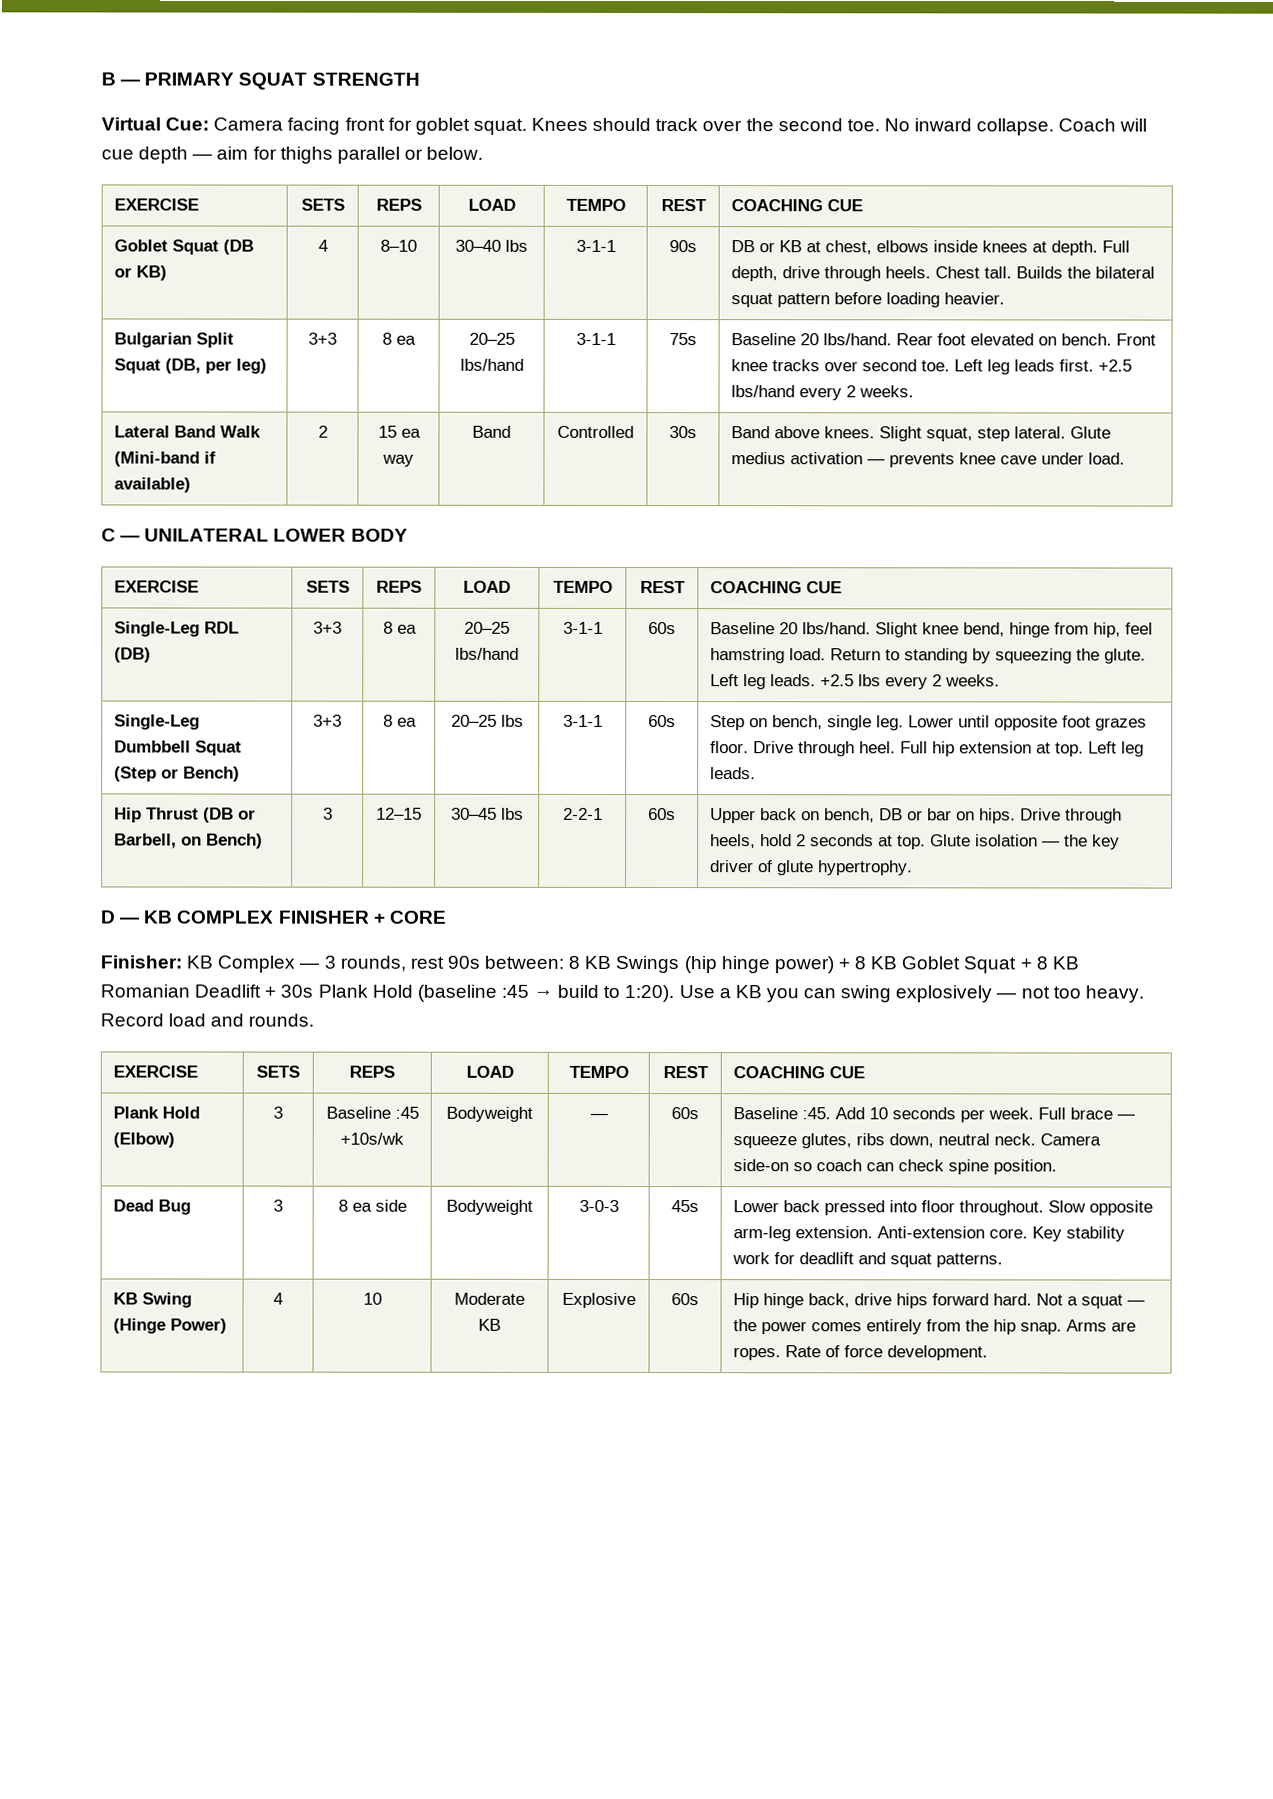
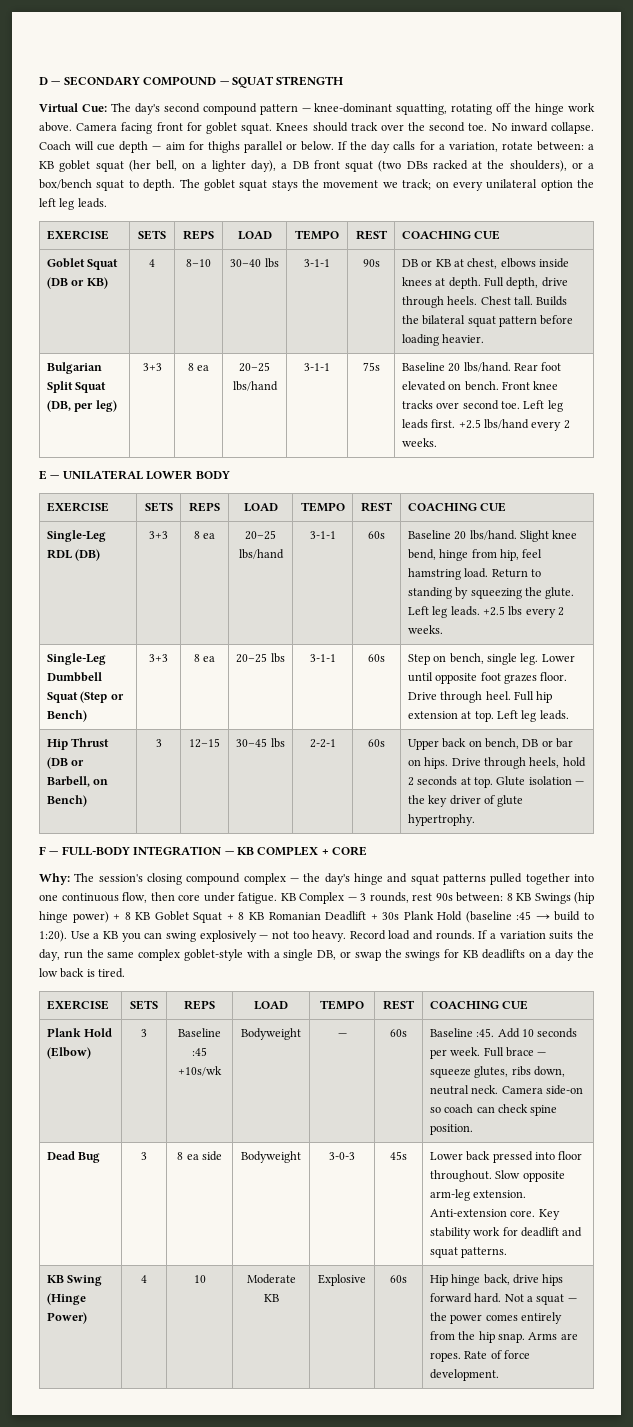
- B — PRIMARY SQUAT STRENGTH
+ D — SECONDARY COMPOUND — SQUAT STRENGTH
- Virtual Cue: Camera facing front for goblet squat.
+ Virtual Cue: The day's second compound pattern — knee-dominant squatting, rotating off the hinge work above. Camera facing front for goblet squat.
+ If the day calls for a variation, rotate between: a KB goblet squat (her bell, on a lighter day), a DB front squat (two DBs racked at the shoulders), or a box/bench squat to depth. The goblet squat stays the movement we track; on every unilateral option the left leg leads.
- Lateral Band Walk (Mini-band if available) | 2 | 15 ea way | Band | Controlled | 30s | Band above knees. Slight squat, step lateral. Glute medius activation — prevents knee cave under load.
- C — UNILATERAL LOWER BODY
+ E — UNILATERAL LOWER BODY
- D — KB COMPLEX FINISHER + CORE
+ F — FULL-BODY INTEGRATION — KB COMPLEX + CORE
- Finisher: KB Complex — 3 rounds, rest 90s between: 8 KB Swings (hip hinge power) + 8 KB Goblet Squat + 8 KB Romanian Deadlift + 30s Plank Hold (baseline :45 → build to 1:20).
+ Why: The session's closing compound complex — the day's hinge and squat patterns pulled together into one continuous flow, then core under fatigue. KB Complex — 3 rounds, rest 90s between: 8 KB Swings (hip hinge power) + 8 KB Goblet Squat + 8 KB Romanian Deadlift + 30s Plank Hold (baseline :45 → build to 1:20).
+ If a variation suits the day, run the same complex goblet-style with a single DB, or swap the swings for KB deadlifts on a day the low back is tired.

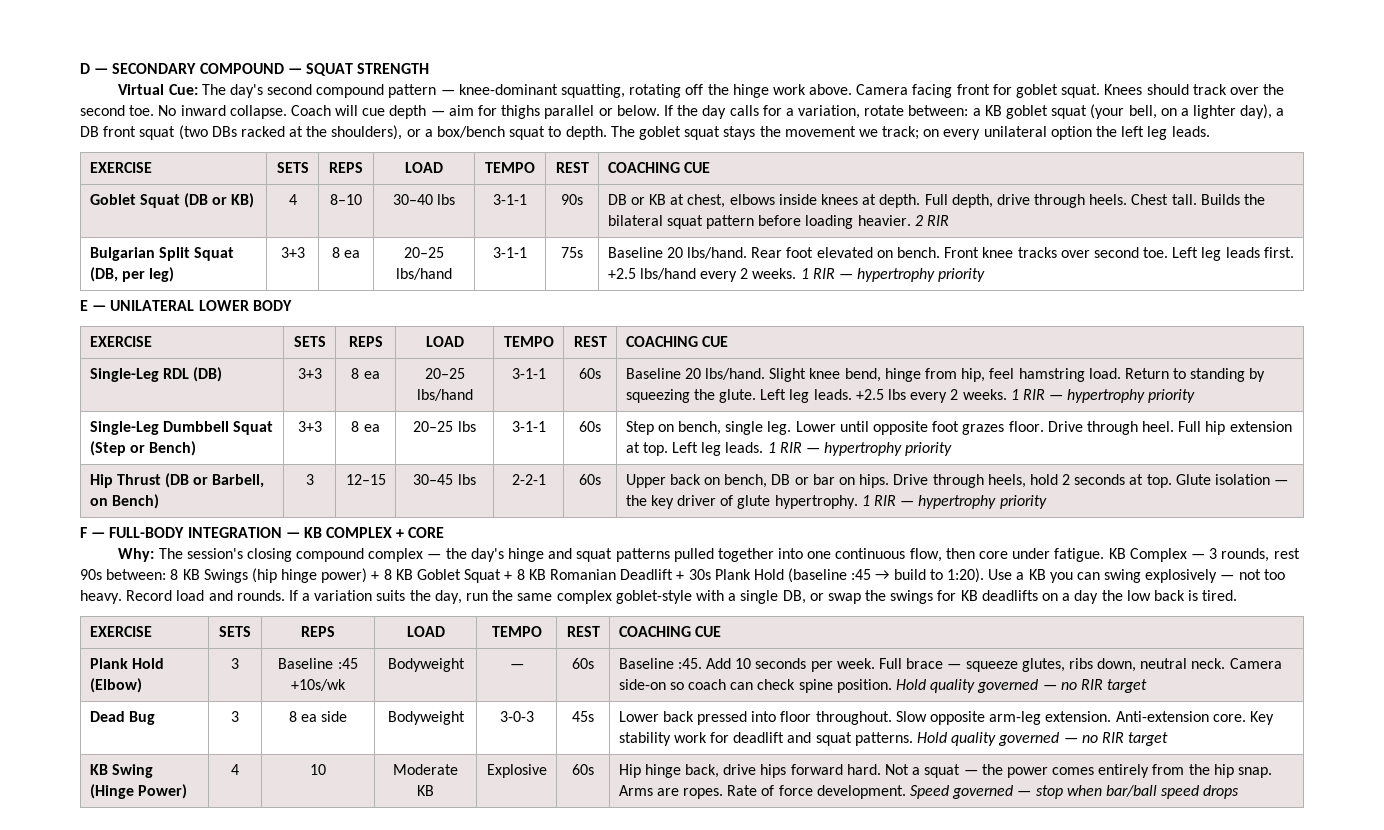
- If the day calls for a variation, rotate between: a KB goblet squat (her bell, on a lighter day), a DB front squat (two DBs racked at the shoulders), or a box/bench squat to depth.
+ If the day calls for a variation, rotate between: a KB goblet squat (your bell, on a lighter day), a DB front squat (two DBs racked at the shoulders), or a box/bench squat to depth.
- Goblet Squat (DB or KB) | 4 | 8–10 | 30–40 lbs | 3-1-1 | 90s | DB or KB at chest, elbows inside knees at depth. Full depth, drive through heels. Chest tall. Builds the bilateral squat pattern before loading heavier.
+ Goblet Squat (DB or KB) | 4 | 8–10 | 30–40 lbs | 3-1-1 | 90s | DB or KB at chest, elbows inside knees at depth. Full depth, drive through heels. Chest tall. Builds the bilateral squat pattern before loading heavier. 2 RIR
- +2.5 lbs/hand every 2 weeks.
+ +2.5 lbs/hand every 2 weeks. 1 RIR — hypertrophy priority
- +2.5 lbs every 2 weeks.
+ +2.5 lbs every 2 weeks. 1 RIR — hypertrophy priority
- Single-Leg Dumbbell Squat (Step or Bench) | 3+3 | 8 ea | 20–25 lbs | 3-1-1 | 60s | Step on bench, single leg. Lower until opposite foot grazes floor. Drive through heel. Full hip extension at top. Left leg leads.
+ Single-Leg Dumbbell Squat (Step or Bench) | 3+3 | 8 ea | 20–25 lbs | 3-1-1 | 60s | Step on bench, single leg. Lower until opposite foot grazes floor. Drive through heel. Full hip extension at top. Left leg leads. 1 RIR — hypertrophy priority
- Glute isolation — the key driver of glute hypertrophy.
+ Glute isolation — the key driver of glute hypertrophy. 1 RIR — hypertrophy priority
- Camera side-on so coach can check spine position.
+ Camera side-on so coach can check spine position. Hold quality governed — no RIR target
- Dead Bug | 3 | 8 ea side | Bodyweight | 3-0-3 | 45s | Lower back pressed into floor throughout. Slow opposite arm-leg extension. Anti-extension core. Key stability work for deadlift and squat patterns.
+ Dead Bug | 3 | 8 ea side | Bodyweight | 3-0-3 | 45s | Lower back pressed into floor throughout. Slow opposite arm-leg extension. Anti-extension core. Key stability work for deadlift and squat patterns. Hold quality governed — no RIR target
+ Speed governed — stop when bar/ball speed drops

